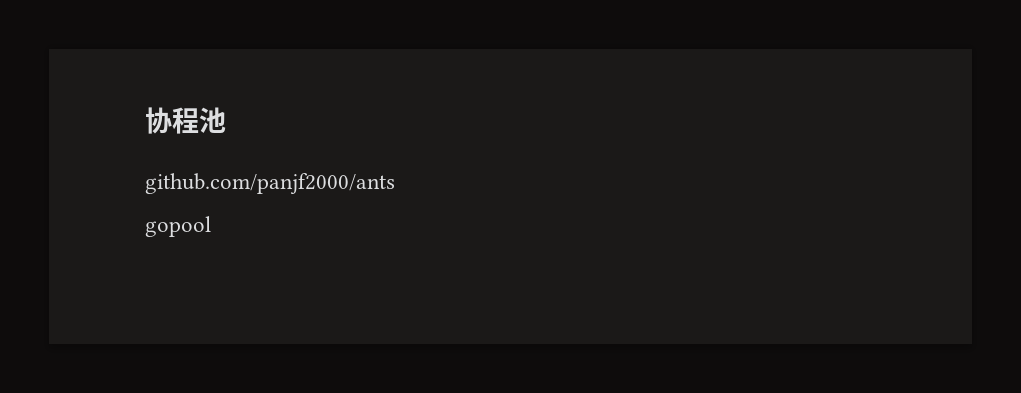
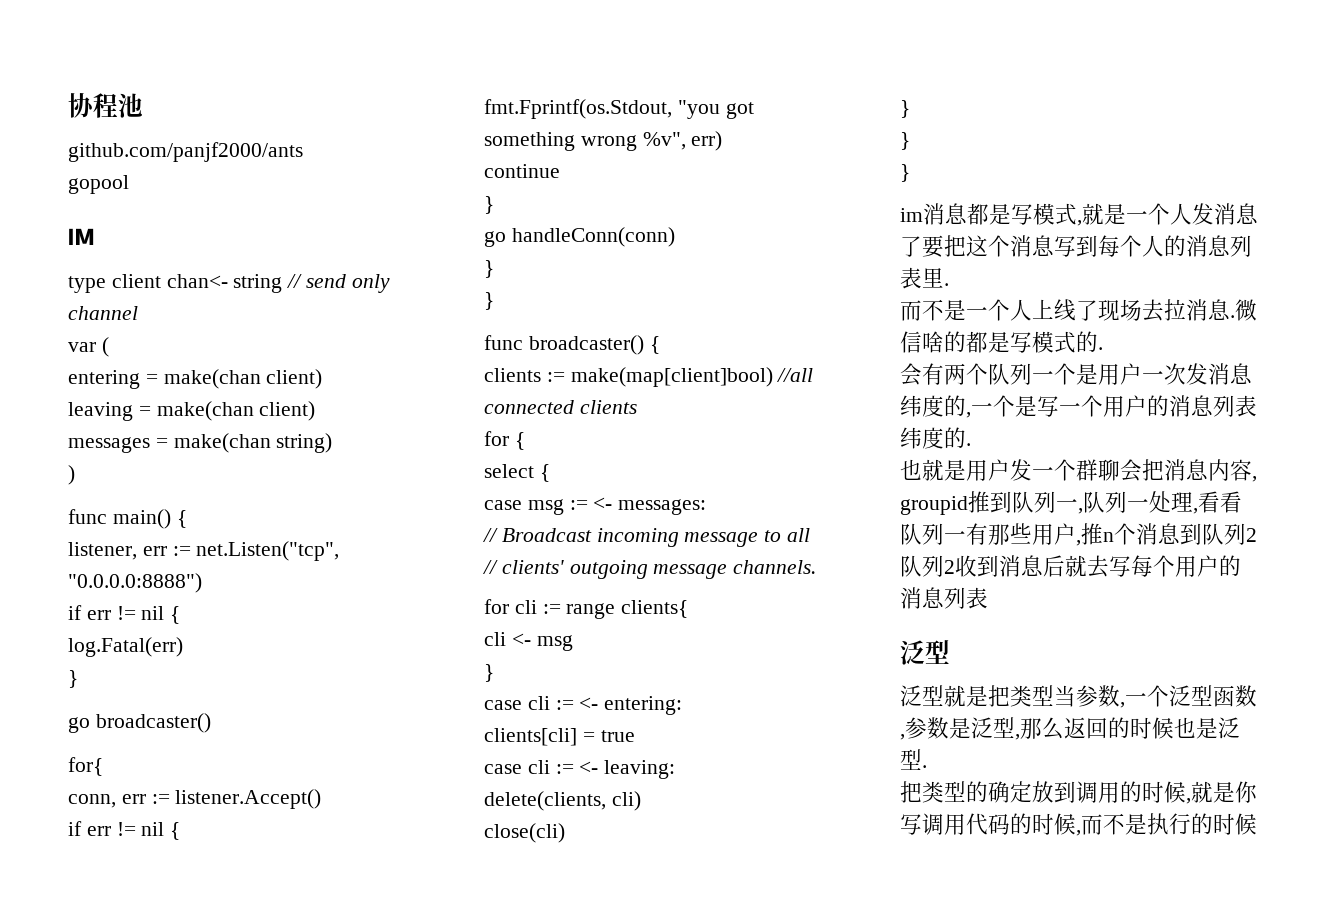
+ IM
+ type client chan<- string // send only channel
+ var (
+ entering = make(chan client)
+ leaving = make(chan client)
+ messages = make(chan string)
+ )
+ func main() {
+ listener, err := net.Listen("tcp", "0.0.0.0:8888")
+ if err != nil {
+ log.Fatal(err)
+ }
+ go broadcaster()
+ for{
+ conn, err := listener.Accept()
+ if err != nil {
+ fmt.Fprintf(os.Stdout, "you got something wrong %v", err)
+ continue
+ }
+ go handleConn(conn)
+ }
+ }
+ func broadcaster() {
+ clients := make(map[client]bool) //all connected clients
+ for {
+ select {
+ case msg := <- messages:
+ // Broadcast incoming message to all
+ // clients' outgoing message channels.
+ for cli := range clients{
+ cli <- msg
+ }
+ case cli := <- entering:
+ clients[cli] = true
+ case cli := <- leaving:
+ delete(clients, cli)
+ close(cli)
+ }
+ }
+ }
+ im消息都是写模式,就是一个人发消息了要把这个消息写到每个人的消息列表里.
+ 而不是一个人上线了现场去拉消息.微信啥的都是写模式的.
+ 会有两个队列一个是用户一次发消息纬度的,一个是写一个用户的消息列表纬度的.
+ 也就是用户发一个群聊会把消息内容, groupid推到队列一,队列一处理,看看队列一有那些用户,推n个消息到队列2队列2收到消息后就去写每个用户的消息列表
+ 泛型
+ 泛型就是把类型当参数,一个泛型函数,参数是泛型,那么返回的时候也是泛型.
+ 把类型的确定放到调用的时候,就是你写调用代码的时候,而不是执行的时候

